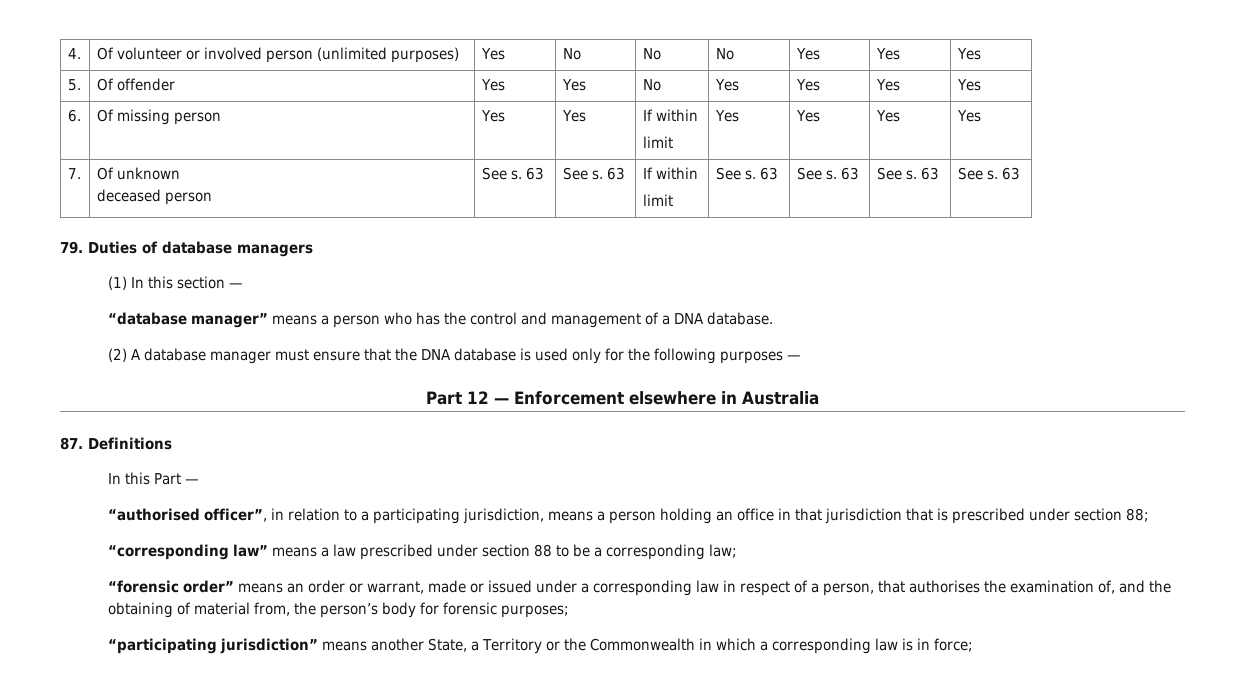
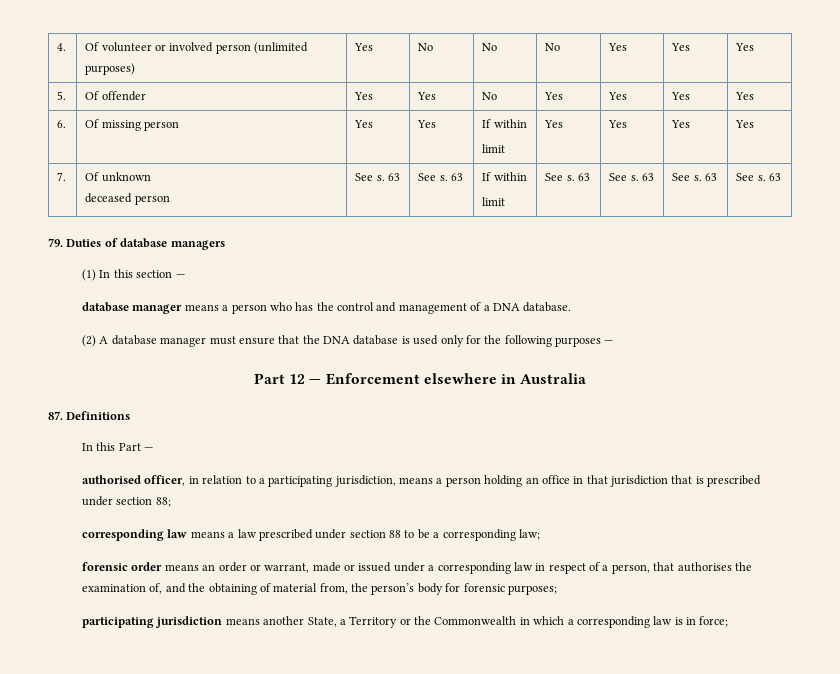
- “database manager” means a person who has the control and management of a DNA database.
+ database manager means a person who has the control and management of a DNA database.
- “authorised officer”, in relation to a participating jurisdiction, means a person holding an office in that jurisdiction that is prescribed under section 88;
+ authorised officer, in relation to a participating jurisdiction, means a person holding an office in that jurisdiction that is prescribed under section 88;
- “corresponding law” means a law prescribed under section 88 to be a corresponding law;
+ corresponding law means a law prescribed under section 88 to be a corresponding law;
- “forensic order” means an order or warrant, made or issued under a corresponding law in respect of a person, that authorises the examination of, and the obtaining of material from, the person’s body for forensic purposes;
+ forensic order means an order or warrant, made or issued under a corresponding law in respect of a person, that authorises the examination of, and the obtaining of material from, the person’s body for forensic purposes;
- “participating jurisdiction” means another State, a Territory or the Commonwealth in which a corresponding law is in force;
+ participating jurisdiction means another State, a Territory or the Commonwealth in which a corresponding law is in force;

